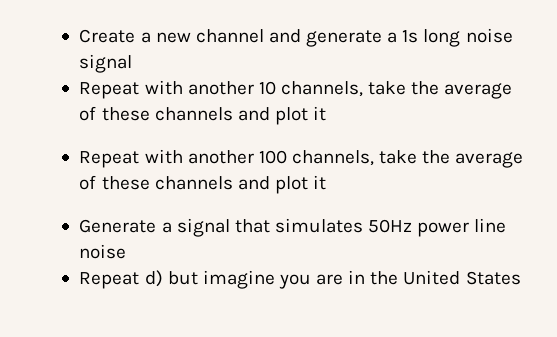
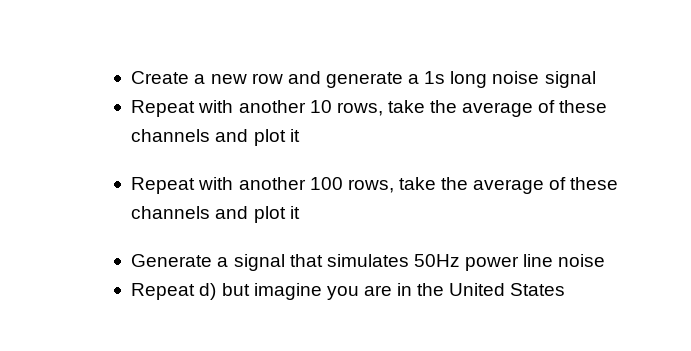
- Create a new channel and generate a 1s long noise signal
+ Create a new row and generate a 1s long noise signal
- Repeat with another 10 channels, take the average of these channels and plot it
+ Repeat with another 10 rows, take the average of these channels and plot it
- Repeat with another 100 channels, take the average of these channels and plot it
+ Repeat with another 100 rows, take the average of these channels and plot it

